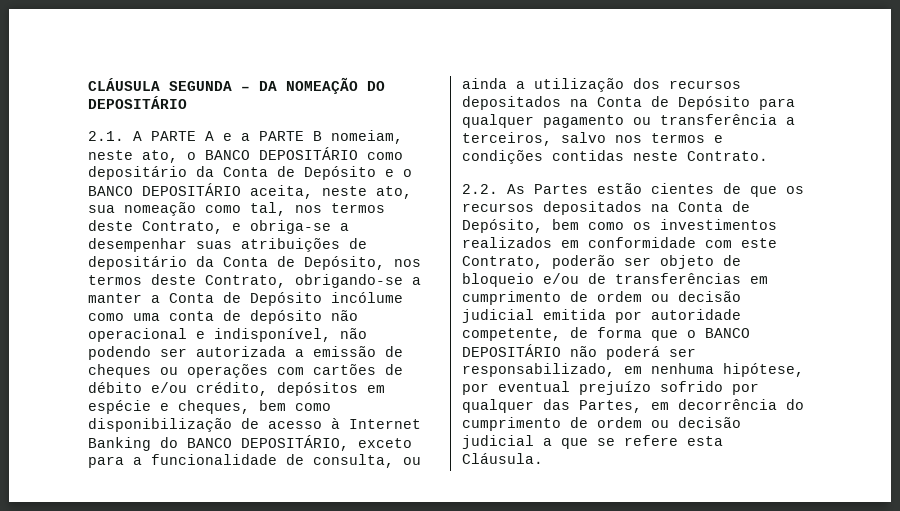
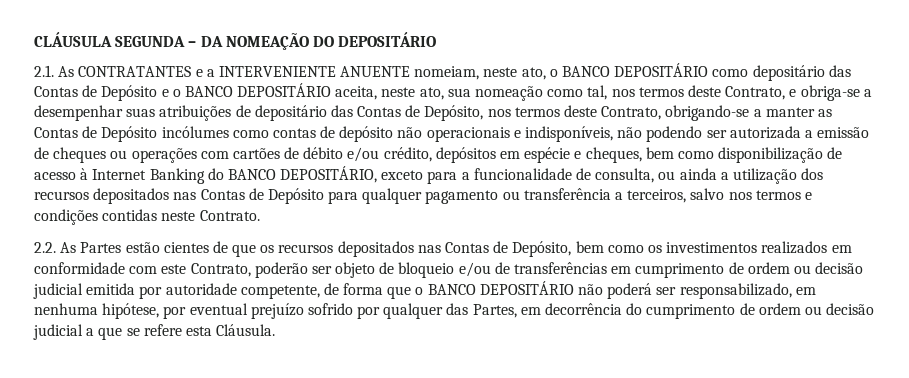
- 2.1. A PARTE A e a PARTE B nomeiam, neste ato, o BANCO DEPOSITÁRIO como depositário da Conta de Depósito e o BANCO DEPOSITÁRIO aceita, neste ato, sua nomeação como tal, nos termos deste Contrato, e obriga-se a desempenhar suas atribuições de depositário da Conta de Depósito, nos termos deste Contrato, obrigando-se a manter a Conta de Depósito incólume como uma conta de depósito não operacional e indisponível, não podendo ser autorizada a emissão de cheques ou operações com cartões de débito e/ou crédito, depósitos em espécie e cheques, bem como disponibilização de acesso à Internet Banking do BANCO DEPOSITÁRIO, exceto para a funcionalidade de consulta, ou ainda a utilização dos recursos depositados na Conta de Depósito para qualquer pagamento ou transferência a terceiros, salvo nos termos e condições contidas neste Contrato.
+ 2.1. As CONTRATANTES e a INTERVENIENTE ANUENTE nomeiam, neste ato, o BANCO DEPOSITÁRIO como depositário das Contas de Depósito e o BANCO DEPOSITÁRIO aceita, neste ato, sua nomeação como tal, nos termos deste Contrato, e obriga-se a desempenhar suas atribuições de depositário das Contas de Depósito, nos termos deste Contrato, obrigando-se a manter as Contas de Depósito incólumes como contas de depósito não operacionais e indisponíveis, não podendo ser autorizada a emissão de cheques ou operações com cartões de débito e/ou crédito, depósitos em espécie e cheques, bem como disponibilização de acesso à Internet Banking do BANCO DEPOSITÁRIO, exceto para a funcionalidade de consulta, ou ainda a utilização dos recursos depositados nas Contas de Depósito para qualquer pagamento ou transferência a terceiros, salvo nos termos e condições contidas neste Contrato.
- 2.2. As Partes estão cientes de que os recursos depositados na Conta de Depósito, bem como os investimentos realizados em conformidade com este Contrato, poderão ser objeto de bloqueio e/ou de transferências em cumprimento de ordem ou decisão judicial emitida por autoridade competente, de forma que o BANCO DEPOSITÁRIO não poderá ser responsabilizado, em nenhuma hipótese, por eventual prejuízo sofrido por qualquer das Partes, em decorrência do cumprimento de ordem ou decisão judicial a que se refere esta Cláusula.
+ 2.2. As Partes estão cientes de que os recursos depositados nas Contas de Depósito, bem como os investimentos realizados em conformidade com este Contrato, poderão ser objeto de bloqueio e/ou de transferências em cumprimento de ordem ou decisão judicial emitida por autoridade competente, de forma que o BANCO DEPOSITÁRIO não poderá ser responsabilizado, em nenhuma hipótese, por eventual prejuízo sofrido por qualquer das Partes, em decorrência do cumprimento de ordem ou decisão judicial a que se refere esta Cláusula.

